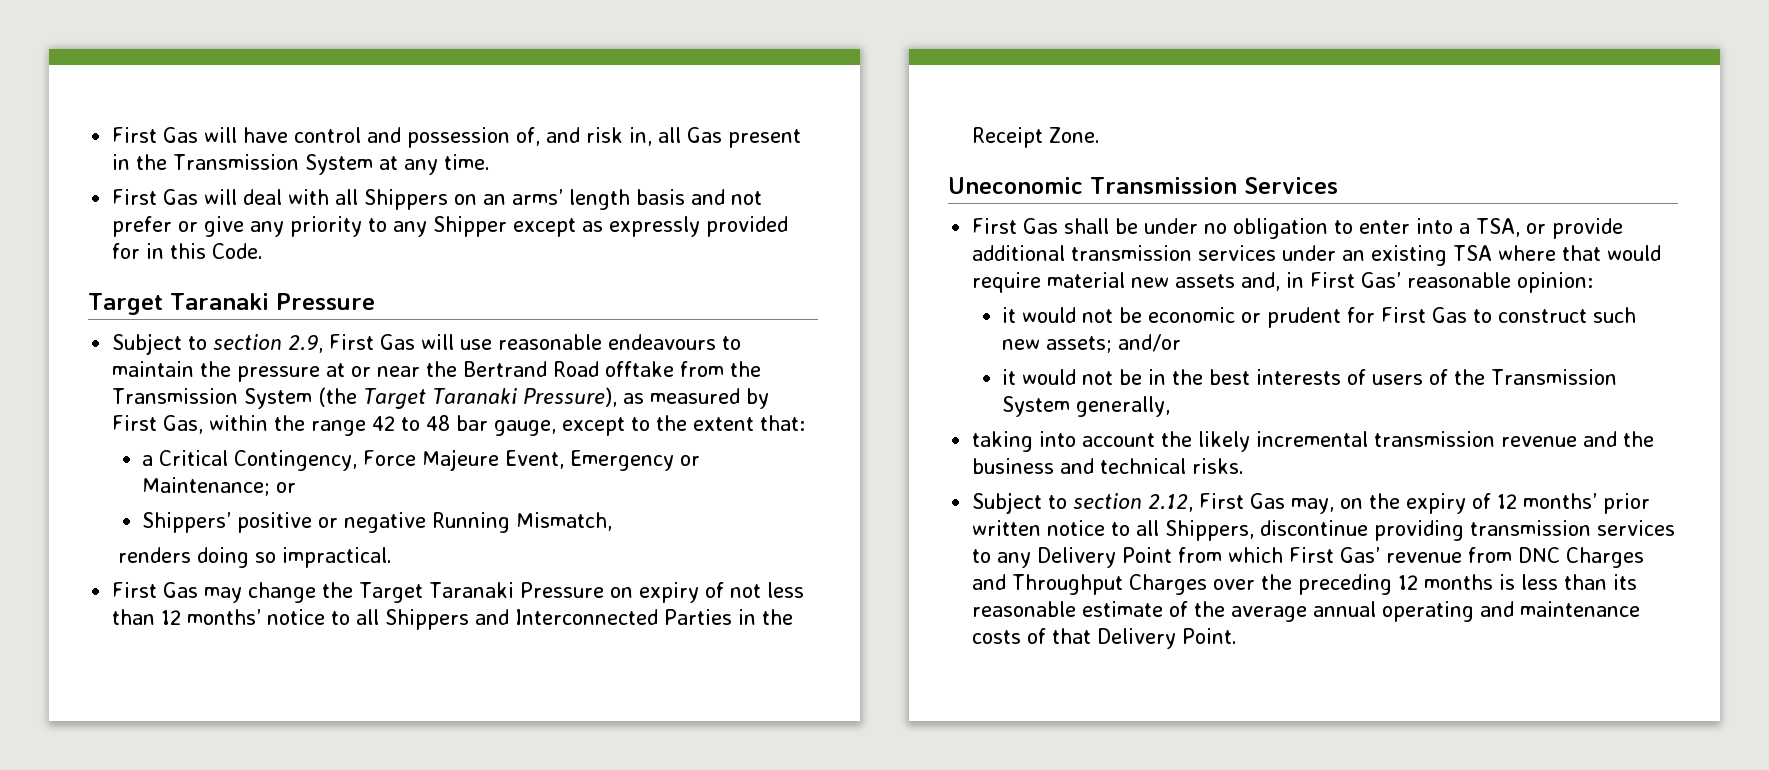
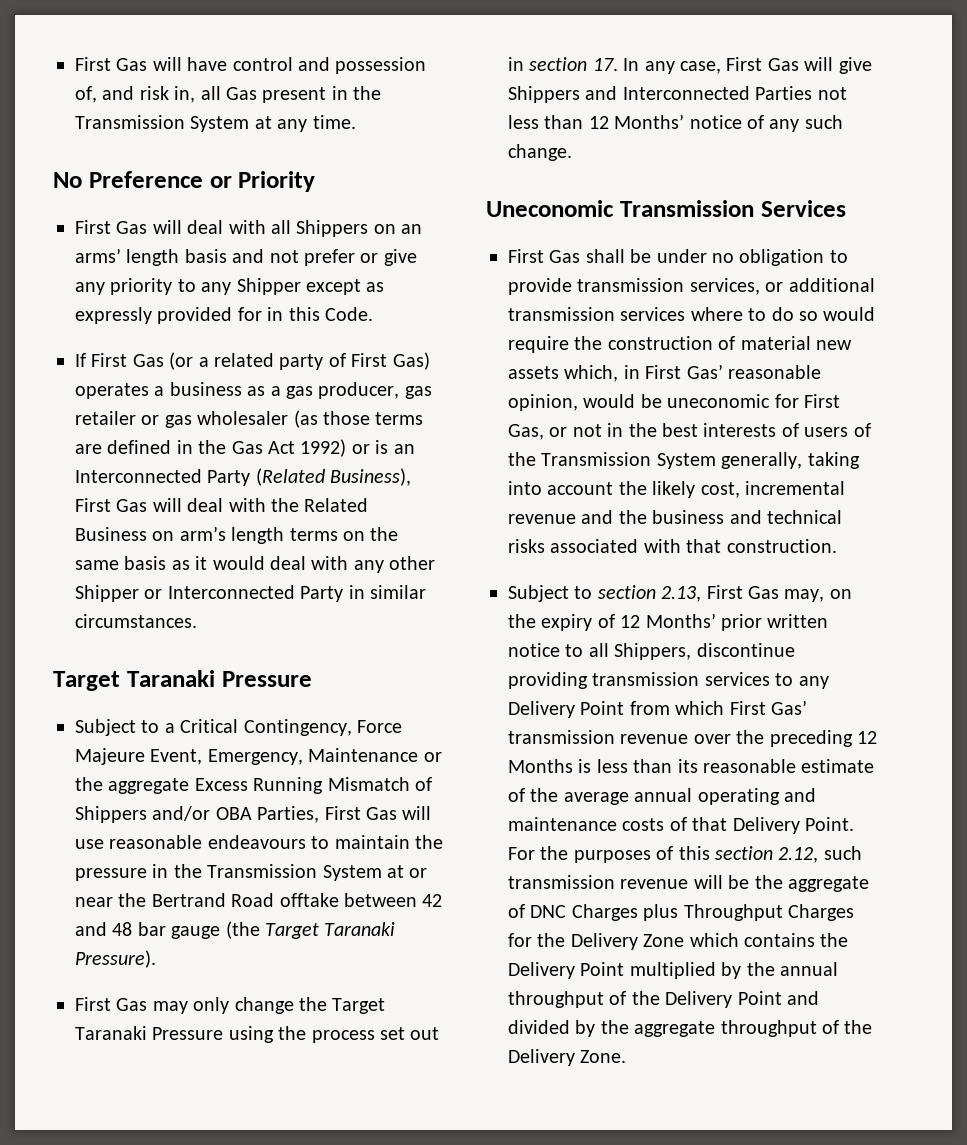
+ No Preference or Priority
+ If First Gas (or a related party of First Gas) operates a business as a gas producer, gas retailer or gas wholesaler (as those terms are defined in the Gas Act 1992) or is an Interconnected Party (Related Business), First Gas will deal with the Related Business on arm’s length terms on the same basis as it would deal with any other Shipper or Interconnected Party in similar circumstances.
- Subject to section 2.9, First Gas will use reasonable endeavours to maintain the pressure at or near the Bertrand Road offtake from the Transmission System (the Target Taranaki Pressure), as measured by First Gas, within the range 42 to 48 bar gauge, except to the extent that:
- a Critical Contingency, Force Majeure Event, Emergency or Maintenance; or
- Shippers’ positive or negative Running Mismatch,
- renders doing so impractical.
+ Subject to a Critical Contingency, Force Majeure Event, Emergency, Maintenance or the aggregate Excess Running Mismatch of Shippers and/or OBA Parties, First Gas will use reasonable endeavours to maintain the pressure in the Transmission System at or near the Bertrand Road offtake between 42 and 48 bar gauge (the Target Taranaki Pressure).
- First Gas may change the Target Taranaki Pressure on expiry of not less than 12 months’ notice to all Shippers and Interconnected Parties in the Receipt Zone.
+ First Gas may only change the Target Taranaki Pressure using the process set out in section 17. In any case, First Gas will give Shippers and Interconnected Parties not less than 12 Months’ notice of any such change.
- First Gas shall be under no obligation to enter into a TSA, or provide additional transmission services under an existing TSA where that would require material new assets and, in First Gas’ reasonable opinion:
- it would not be economic or prudent for First Gas to construct such new assets; and/or
- it would not be in the best interests of users of the Transmission System generally,
- taking into account the likely incremental transmission revenue and the business and technical risks.
- Subject to section 2.12, First Gas may, on the expiry of 12 months’ prior written notice to all Shippers, discontinue providing transmission services to any Delivery Point from which First Gas’ revenue from DNC Charges and Throughput Charges over the preceding 12 months is less than its reasonable estimate of the average annual operating and maintenance costs of that Delivery Point.
+ First Gas shall be under no obligation to provide transmission services, or additional transmission services where to do so would require the construction of material new assets which, in First Gas’ reasonable opinion, would be uneconomic for First Gas, or not in the best interests of users of the Transmission System generally, taking into account the likely cost, incremental revenue and the business and technical risks associated with that construction.
+ Subject to section 2.13, First Gas may, on the expiry of 12 Months’ prior written notice to all Shippers, discontinue providing transmission services to any Delivery Point from which First Gas’ transmission revenue over the preceding 12 Months is less than its reasonable estimate of the average annual operating and maintenance costs of that Delivery Point.
+ For the purposes of this section 2.12, such transmission revenue will be the aggregate of DNC Charges plus Throughput Charges for the Delivery Zone which contains the Delivery Point multiplied by the annual throughput of the Delivery Point and divided by the aggregate throughput of the Delivery Zone.

